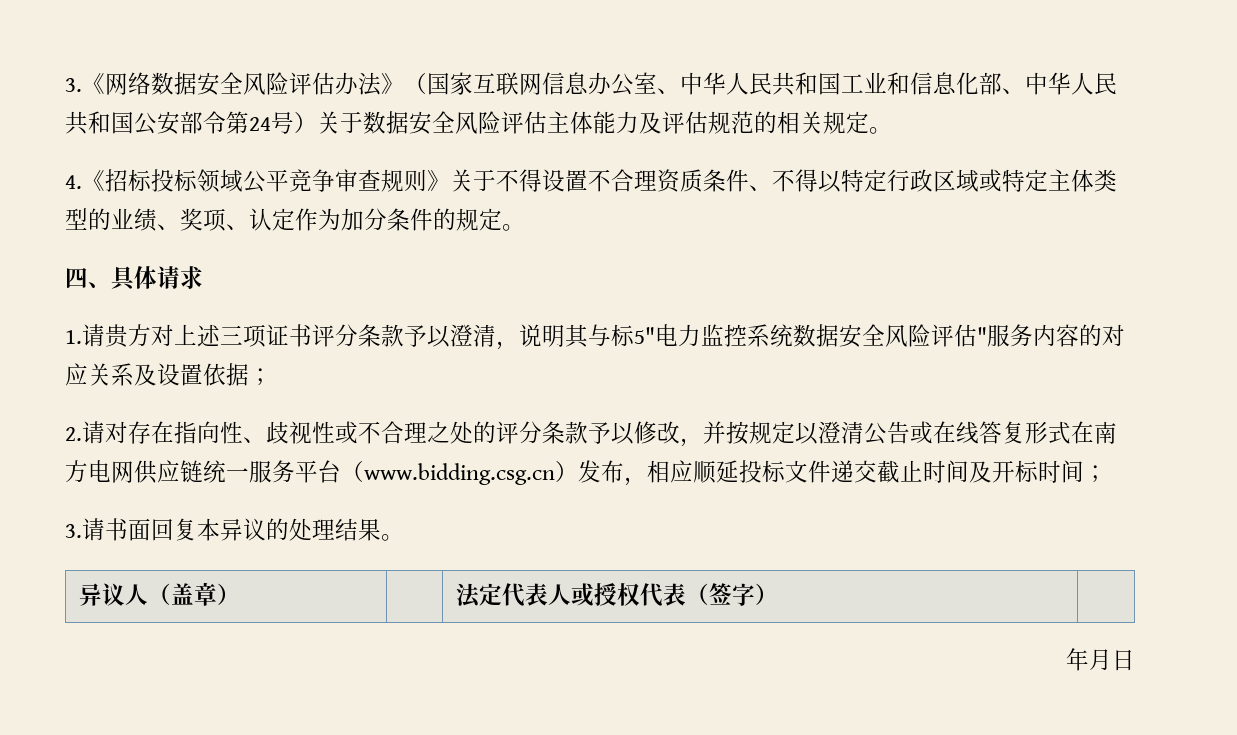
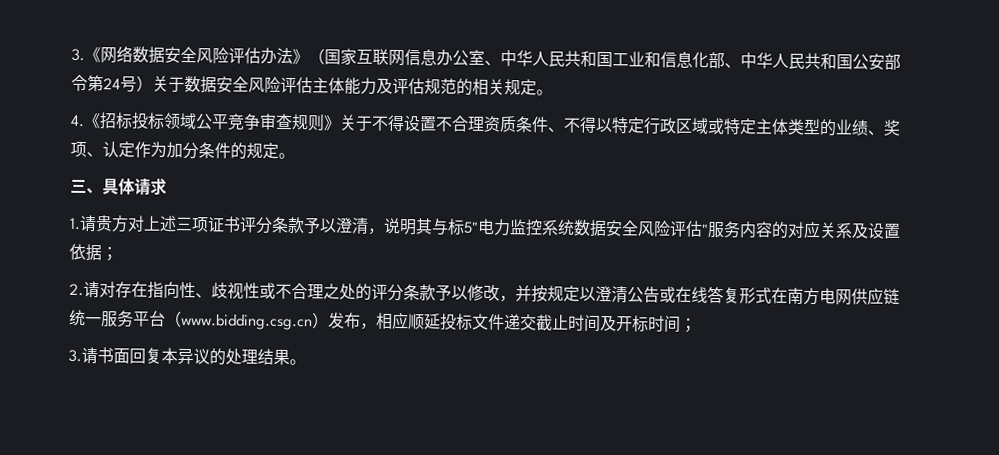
- 四、具体请求
+ 三、具体请求
- 异议人（盖章） | | 法定代表人或授权代表（签字） |
- 年月日

